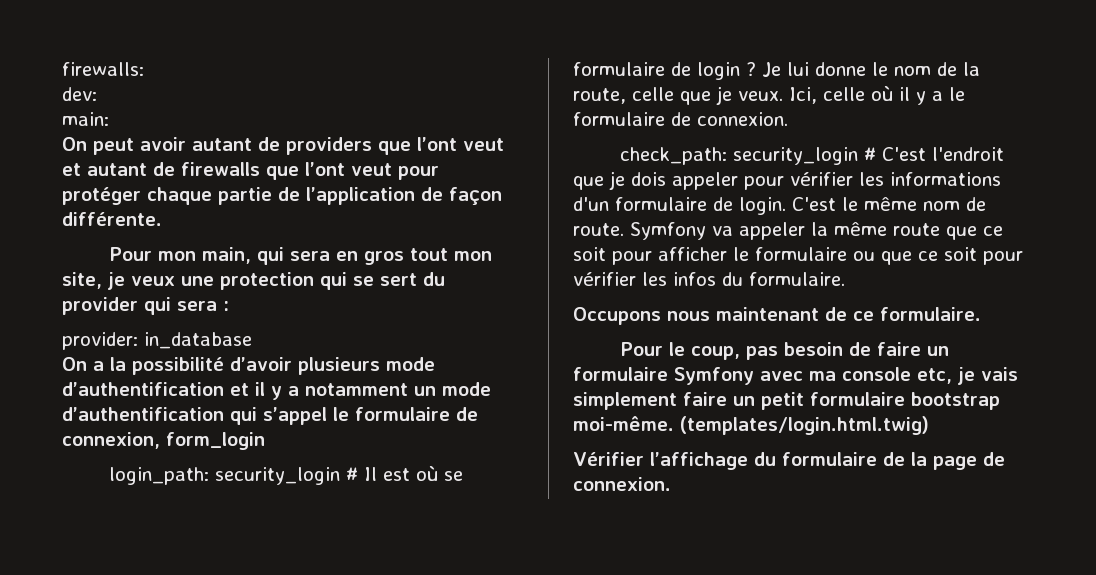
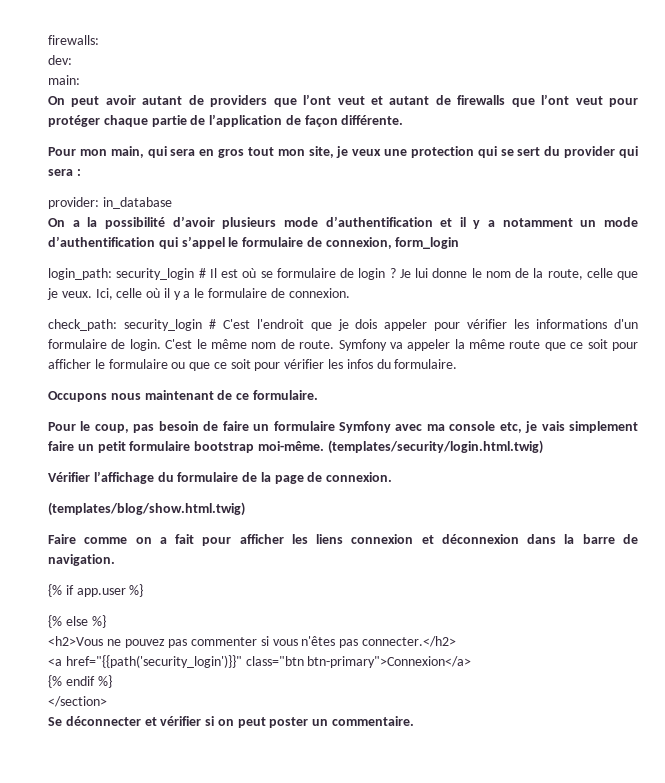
- (templates/login.html.twig)
+ (templates/security/login.html.twig)
+ (templates/blog/show.html.twig)
+ Faire comme on a fait pour afficher les liens connexion et déconnexion dans la barre de navigation.
+ {% if app.user %}
+ {% else %}
+ <h2>Vous ne pouvez pas commenter si vous n'êtes pas connecter.</h2>
+ <a href="{{path('security_login')}}" class="btn btn-primary">Connexion</a>
+ {% endif %}
+ </section>
+ Se déconnecter et vérifier si on peut poster un commentaire.

